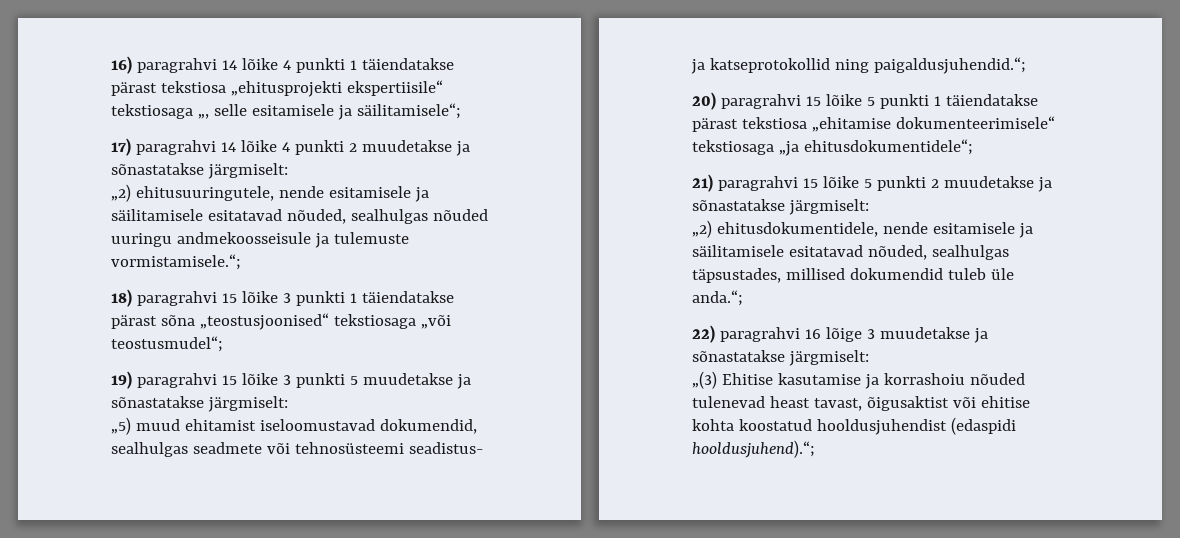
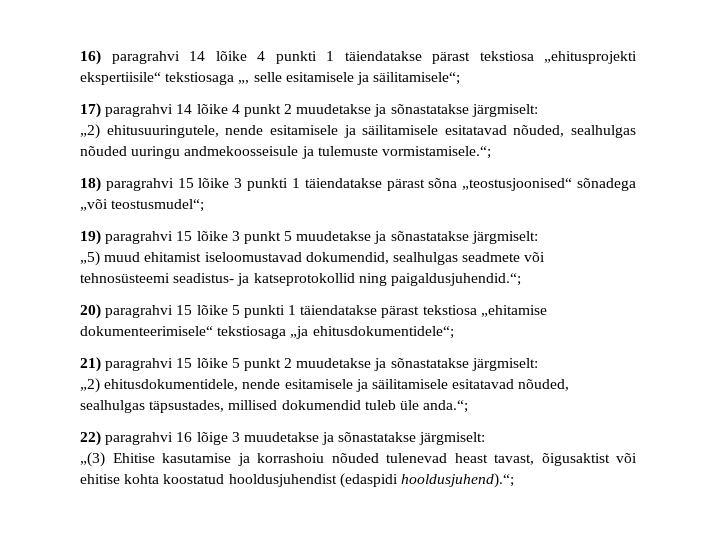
- 17) paragrahvi 14 lõike 4 punkti 2 muudetakse ja sõnastatakse järgmiselt:
+ 17) paragrahvi 14 lõike 4 punkt 2 muudetakse ja sõnastatakse järgmiselt:
- 18) paragrahvi 15 lõike 3 punkti 1 täiendatakse pärast sõna „teostusjoonised“ tekstiosaga „või teostusmudel“;
+ 18) paragrahvi 15 lõike 3 punkti 1 täiendatakse pärast sõna „teostusjoonised“ sõnadega „või teostusmudel“;
- 19) paragrahvi 15 lõike 3 punkti 5 muudetakse ja sõnastatakse järgmiselt:
+ 19) paragrahvi 15 lõike 3 punkt 5 muudetakse ja sõnastatakse järgmiselt:
- 21) paragrahvi 15 lõike 5 punkti 2 muudetakse ja sõnastatakse järgmiselt:
+ 21) paragrahvi 15 lõike 5 punkt 2 muudetakse ja sõnastatakse järgmiselt:

